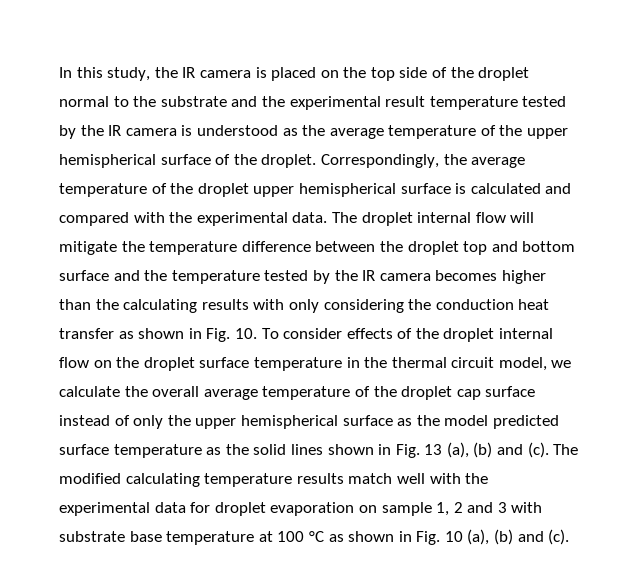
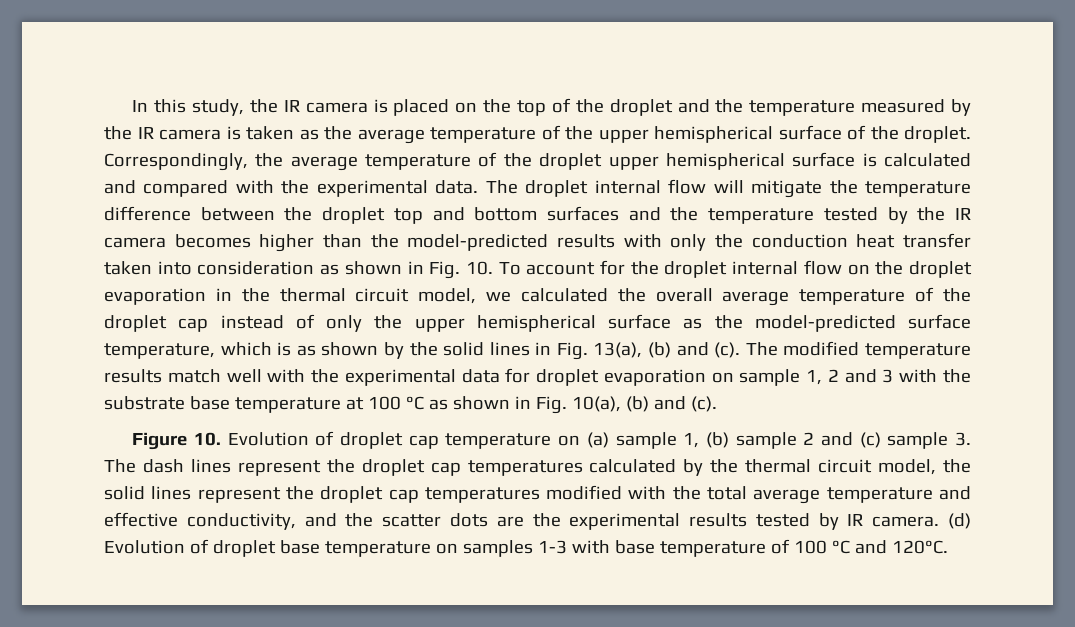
- In this study, the IR camera is placed on the top side of the droplet normal to the substrate and the experimental result temperature tested by the IR camera is understood as the average temperature of the upper hemispherical surface of the droplet.
+ In this study, the IR camera is placed on the top of the droplet and the temperature measured by the IR camera is taken as the average temperature of the upper hemispherical surface of the droplet.
- The droplet internal flow will mitigate the temperature difference between the droplet top and bottom surface and the temperature tested by the IR camera becomes higher than the calculating results with only considering the conduction heat transfer as shown in Fig. 10. To consider effects of the droplet internal flow on the droplet surface temperature in the thermal circuit model, we calculate the overall average temperature of the droplet cap surface instead of only the upper hemispherical surface as the model predicted surface temperature as the solid lines shown in Fig. 13 (a), (b) and (c).
+ The droplet internal flow will mitigate the temperature difference between the droplet top and bottom surfaces and the temperature tested by the IR camera becomes higher than the model-predicted results with only the conduction heat transfer taken into consideration as shown in Fig. 10. To account for the droplet internal flow on the droplet evaporation in the thermal circuit model, we calculated the overall average temperature of the droplet cap instead of only the upper hemispherical surface as the model-predicted surface temperature, which is as shown by the solid lines in Fig. 13(a), (b) and (c).
- The modified calculating temperature results match well with the experimental data for droplet evaporation on sample 1, 2 and 3 with substrate base temperature at 100 °C as shown in Fig. 10 (a), (b) and (c).
+ The modified temperature results match well with the experimental data for droplet evaporation on sample 1, 2 and 3 with the substrate base temperature at 100 °C as shown in Fig. 10(a), (b) and (c).
+ Figure 10. Evolution of droplet cap temperature on (a) sample 1, (b) sample 2 and (c) sample 3. The dash lines represent the droplet cap temperatures calculated by the thermal circuit model, the solid lines represent the droplet cap temperatures modified with the total average temperature and effective conductivity, and the scatter dots are the experimental results tested by IR camera. (d) Evolution of droplet base temperature on samples 1-3 with base temperature of 100 °C and 120°C.

